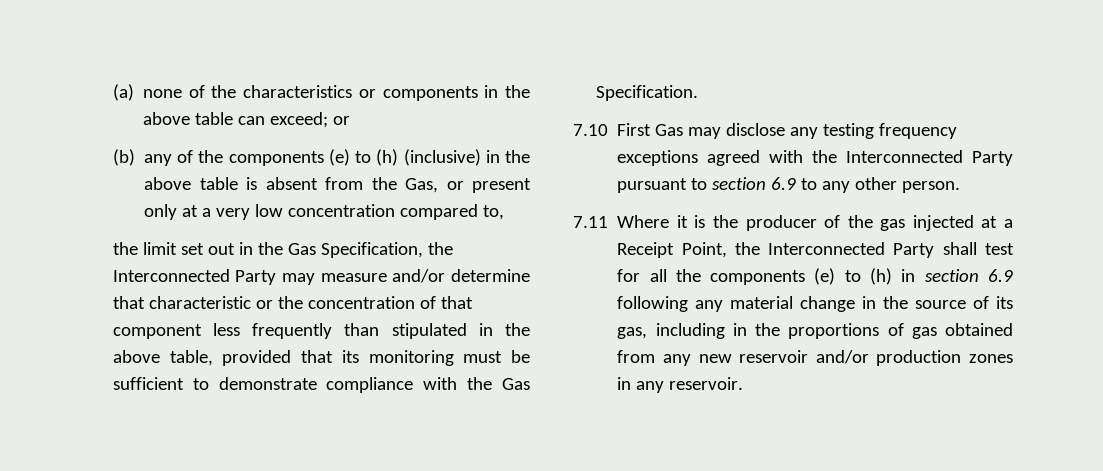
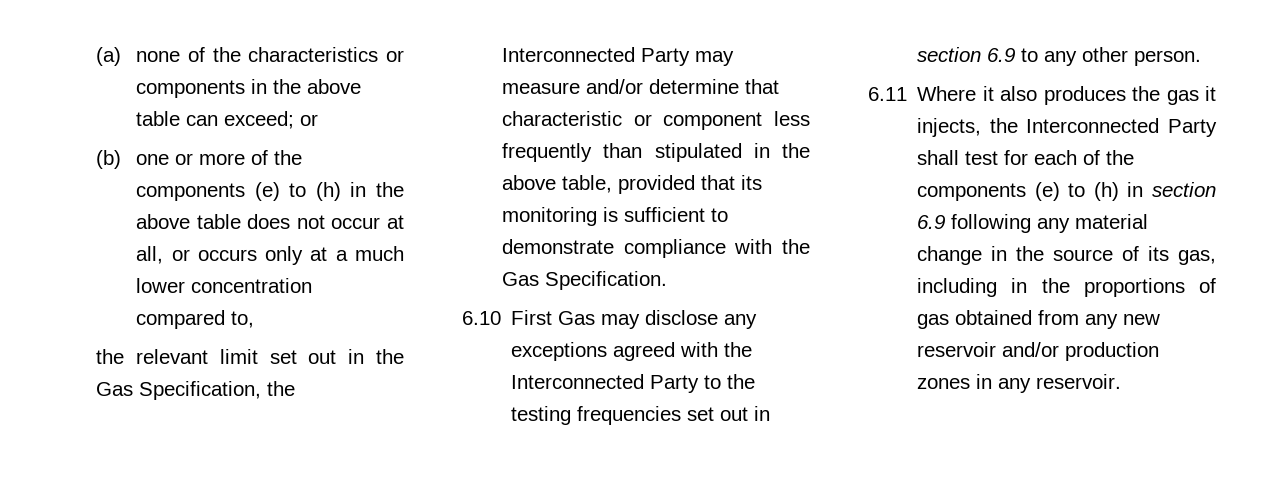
- (b) any of the components (e) to (h) (inclusive) in the above table is absent from the Gas, or present only at a very low concentration compared to,
+ (b) one or more of the components (e) to (h) in the above table does not occur at all, or occurs only at a much lower concentration compared to,
- the limit set out in the Gas Specification, the Interconnected Party may measure and/or determine that characteristic or the concentration of that component less frequently than stipulated in the above table, provided that its monitoring must be sufficient to demonstrate compliance with the Gas Specification.
+ the relevant limit set out in the Gas Specification, the Interconnected Party may measure and/or determine that characteristic or component less frequently than stipulated in the above table, provided that its monitoring is sufficient to demonstrate compliance with the Gas Specification.
- 7.10 First Gas may disclose any testing frequency exceptions agreed with the Interconnected Party pursuant to section 6.9 to any other person.
+ 6.10 First Gas may disclose any exceptions agreed with the Interconnected Party to the testing frequencies set out in section 6.9 to any other person.
- 7.11 Where it is the producer of the gas injected at a Receipt Point, the Interconnected Party shall test for all the components (e) to (h) in section 6.9 following any material change in the source of its gas, including in the proportions of gas obtained from any new reservoir and/or production zones in any reservoir.
+ 6.11 Where it also produces the gas it injects, the Interconnected Party shall test for each of the components (e) to (h) in section 6.9 following any material change in the source of its gas, including in the proportions of gas obtained from any new reservoir and/or production zones in any reservoir.

